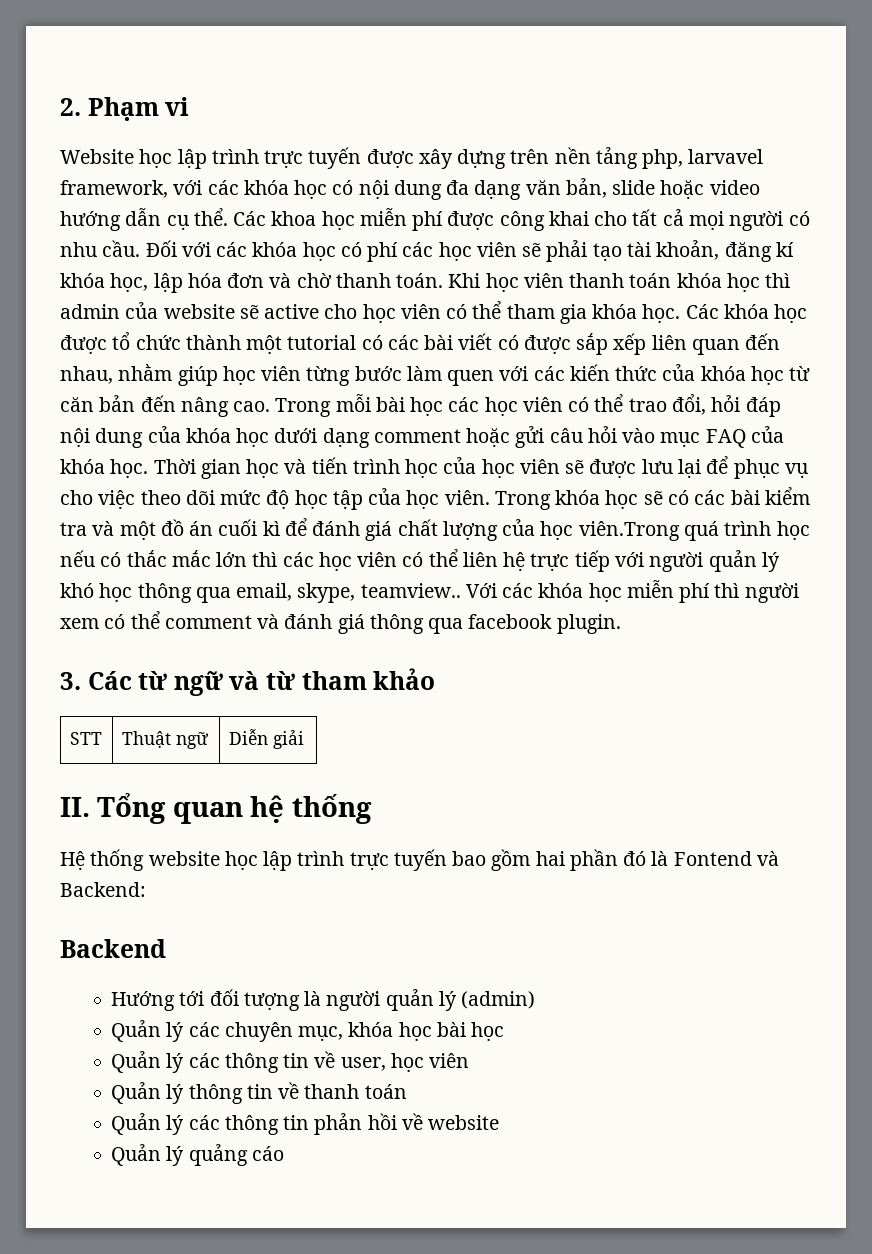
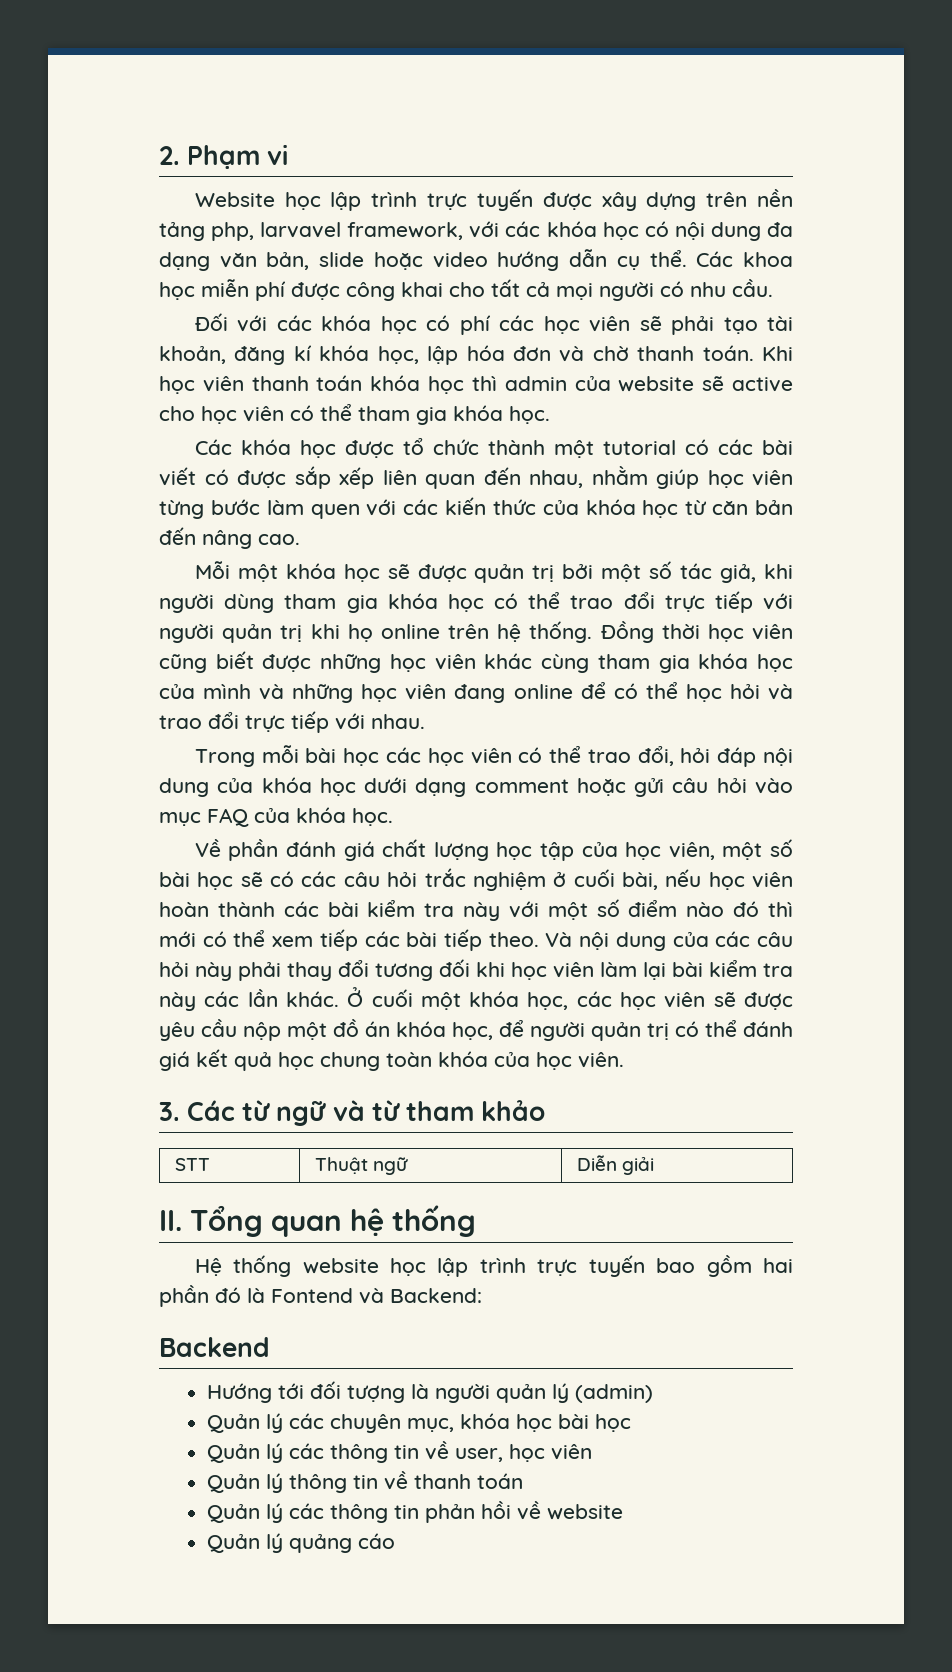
- Các khoa học miễn phí được công khai cho tất cả mọi người có nhu cầu. Đối với các khóa học có phí các học viên sẽ phải tạo tài khoản, đăng kí khóa học, lập hóa đơn và chờ thanh toán.
+ Các khoa học miễn phí được công khai cho tất cả mọi người có nhu cầu.
+ Đối với các khóa học có phí các học viên sẽ phải tạo tài khoản, đăng kí khóa học, lập hóa đơn và chờ thanh toán.
- Khi học viên thanh toán khóa học thì admin của website sẽ active cho học viên có thể tham gia khóa học. Các khóa học được tổ chức thành một tutorial có các bài viết có được sắp xếp liên quan đến nhau, nhằm giúp học viên từng bước làm quen với các kiến thức của khóa học từ căn bản đến nâng cao. Trong mỗi bài học các học viên có thể trao đổi, hỏi đáp nội dung của khóa học dưới dạng comment hoặc gửi câu hỏi vào mục FAQ của khóa học. Thời gian học và tiến trình học của học viên sẽ được lưu lại để phục vụ cho việc theo dõi mức độ học tập của học viên. Trong khóa học sẽ có các bài kiểm tra và một đồ án cuối kì để đánh giá chất lượng của học viên.Trong quá trình học nếu có thắc mắc lớn thì các học viên có thể liên hệ trực tiếp với người quản lý khó học thông qua email, skype, teamview.. Với các khóa học miễn phí thì người xem có thể comment và đánh giá thông qua facebook plugin.
+ Khi học viên thanh toán khóa học thì admin của website sẽ active cho học viên có thể tham gia khóa học.
+ Các khóa học được tổ chức thành một tutorial có các bài viết có được sắp xếp liên quan đến nhau, nhằm giúp học viên từng bước làm quen với các kiến thức của khóa học từ căn bản đến nâng cao.
+ Mỗi một khóa học sẽ được quản trị bởi một số tác giả, khi người dùng tham gia khóa học có thể trao đổi trực tiếp với người quản trị khi họ online trên hệ thống. Đồng thời học viên cũng biết được những học viên khác cùng tham gia khóa học của mình và những học viên đang online để có thể học hỏi và trao đổi trực tiếp với nhau.
+ Trong mỗi bài học các học viên có thể trao đổi, hỏi đáp nội dung của khóa học dưới dạng comment hoặc gửi câu hỏi vào mục FAQ của khóa học.
+ Về phần đánh giá chất lượng học tập của học viên, một số bài học sẽ có các câu hỏi trắc nghiệm ở cuối bài, nếu học viên hoàn thành các bài kiểm tra này với một số điểm nào đó thì mới có thể xem tiếp các bài tiếp theo. Và nội dung của các câu hỏi này phải thay đổi tương đối khi học viên làm lại bài kiểm tra này các lần khác. Ở cuối một khóa học, các học viên sẽ được yêu cầu nộp một đồ án khóa học, để người quản trị có thể đánh giá kết quả học chung toàn khóa của học viên.

